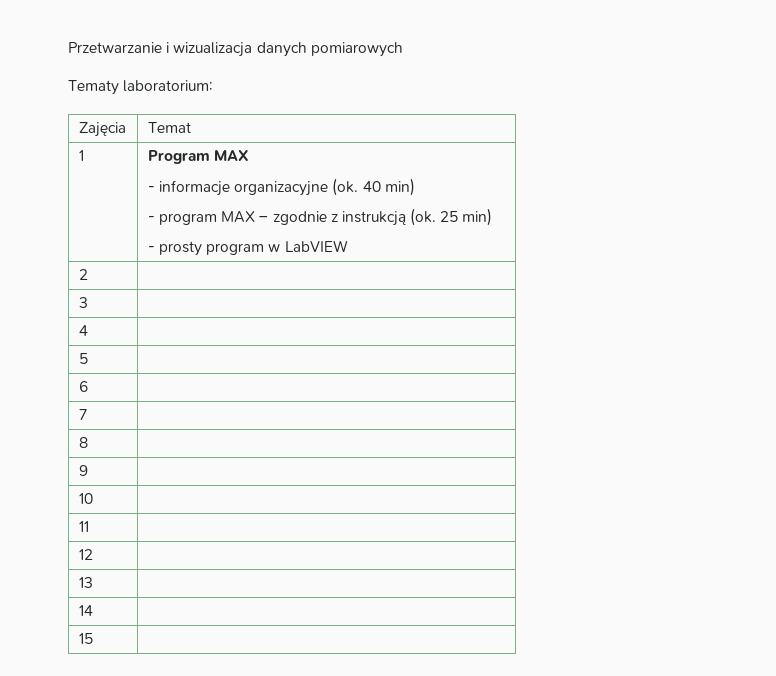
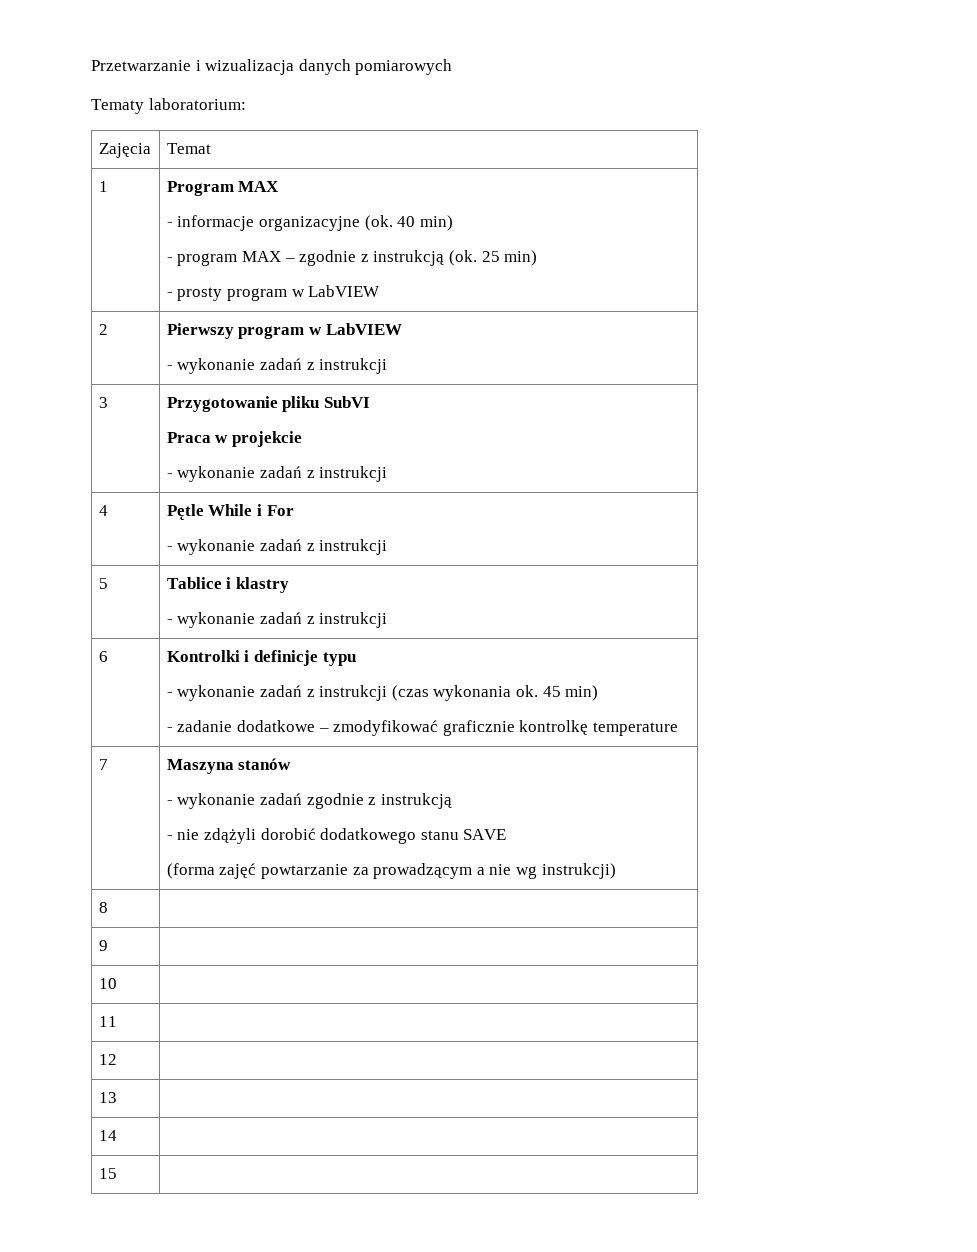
- 2 |
- 3 |
- 4 |
- 5 |
- 6 |
- 7 |
+ 2 | Pierwszy program w LabVIEW
+ - wykonanie zadań z instrukcji
+ 3 | Przygotowanie pliku SubVI
+ Praca w projekcie
+ - wykonanie zadań z instrukcji
+ 4 | Pętle While i For
+ - wykonanie zadań z instrukcji
+ 5 | Tablice i klastry
+ - wykonanie zadań z instrukcji
+ 6 | Kontrolki i definicje typu
+ - wykonanie zadań z instrukcji (czas wykonania ok. 45 min)
+ - zadanie dodatkowe – zmodyfikować graficznie kontrolkę temperature
+ 7 | Maszyna stanów
+ - wykonanie zadań zgodnie z instrukcją
+ - nie zdążyli dorobić dodatkowego stanu SAVE
+ (forma zajęć powtarzanie za prowadzącym a nie wg instrukcji)

